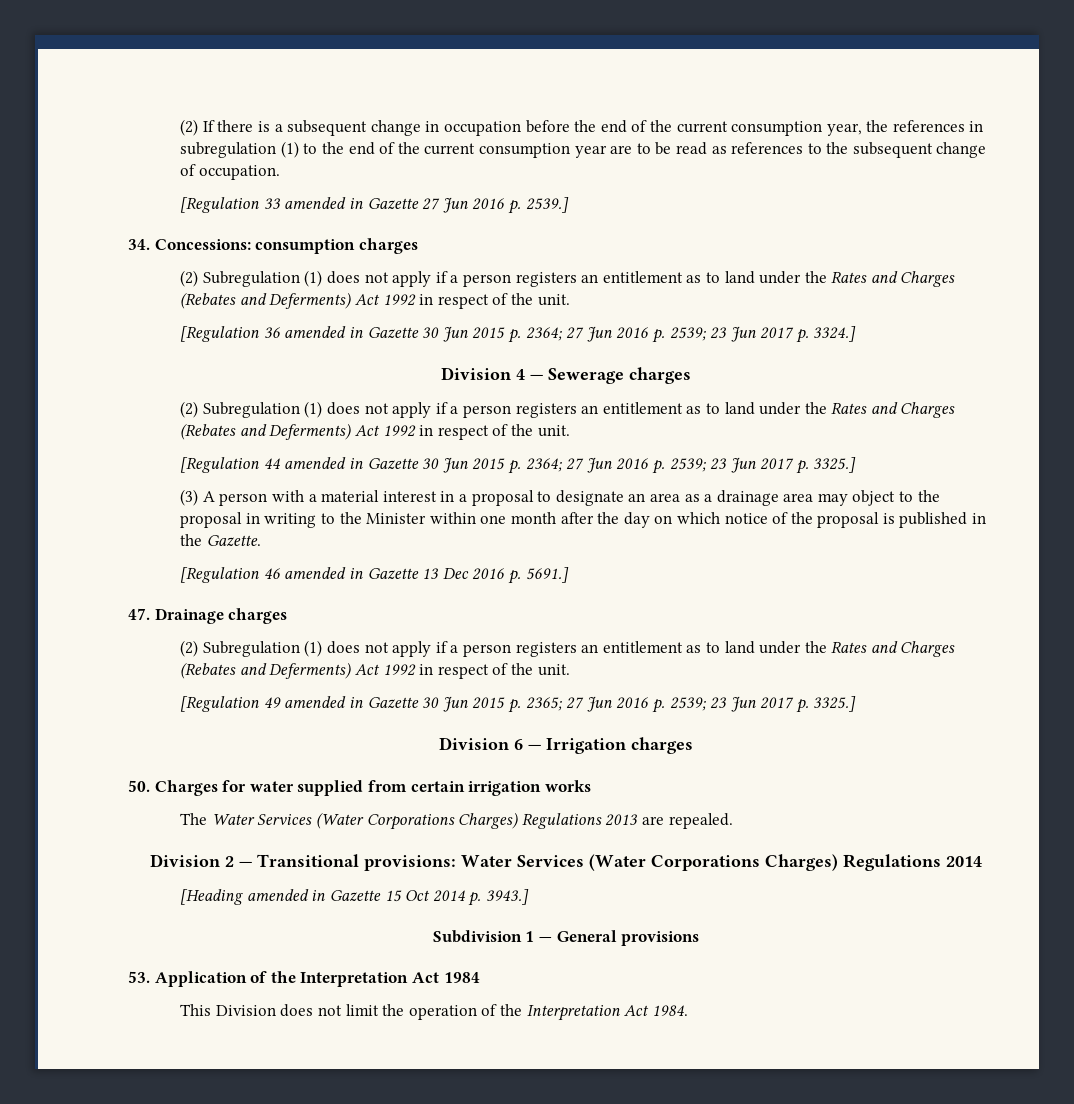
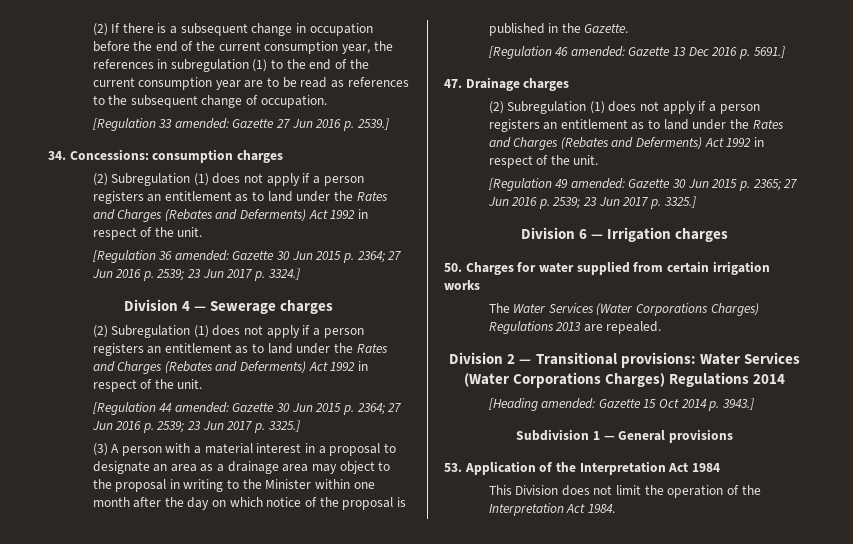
- [Regulation 33 amended in Gazette 27 Jun 2016 p. 2539.]
+ [Regulation 33 amended: Gazette 27 Jun 2016 p. 2539.]
- [Regulation 36 amended in Gazette 30 Jun 2015 p. 2364; 27 Jun 2016 p. 2539; 23 Jun 2017 p. 3324.]
+ [Regulation 36 amended: Gazette 30 Jun 2015 p. 2364; 27 Jun 2016 p. 2539; 23 Jun 2017 p. 3324.]
- [Regulation 44 amended in Gazette 30 Jun 2015 p. 2364; 27 Jun 2016 p. 2539; 23 Jun 2017 p. 3325.]
+ [Regulation 44 amended: Gazette 30 Jun 2015 p. 2364; 27 Jun 2016 p. 2539; 23 Jun 2017 p. 3325.]
- [Regulation 46 amended in Gazette 13 Dec 2016 p. 5691.]
+ [Regulation 46 amended: Gazette 13 Dec 2016 p. 5691.]
- [Regulation 49 amended in Gazette 30 Jun 2015 p. 2365; 27 Jun 2016 p. 2539; 23 Jun 2017 p. 3325.]
+ [Regulation 49 amended: Gazette 30 Jun 2015 p. 2365; 27 Jun 2016 p. 2539; 23 Jun 2017 p. 3325.]
- [Heading amended in Gazette 15 Oct 2014 p. 3943.]
+ [Heading amended: Gazette 15 Oct 2014 p. 3943.]

